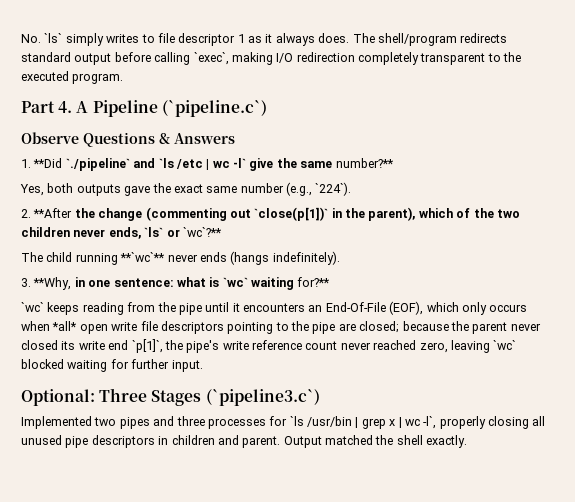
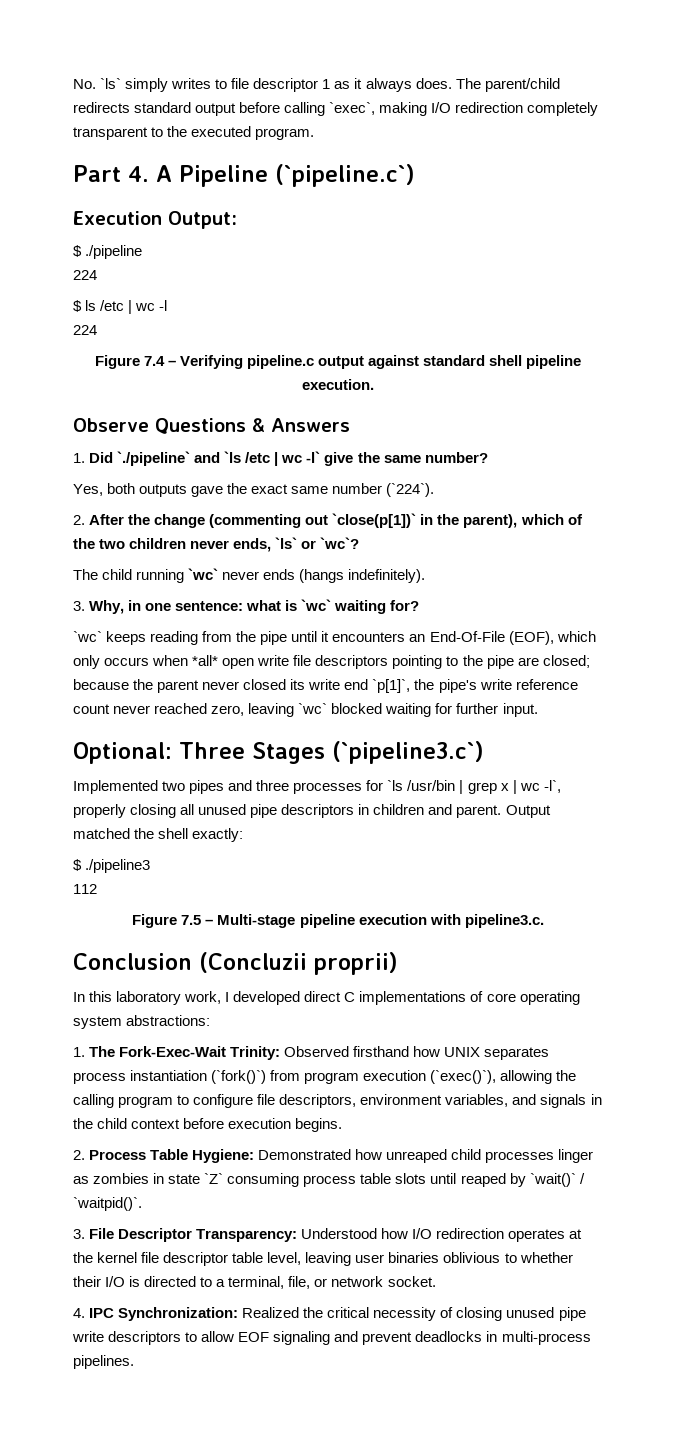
- The shell/program redirects standard output before calling `exec`, making I/O redirection completely transparent to the executed program.
+ The parent/child redirects standard output before calling `exec`, making I/O redirection completely transparent to the executed program.
+ Execution Output:
+ $ ./pipeline
+ 224
+ $ ls /etc | wc -l
+ 224
+ Figure 7.4 – Verifying pipeline.c output against standard shell pipeline execution.
- 1. **Did `./pipeline` and `ls /etc | wc -l` give the same number?**
+ 1. Did `./pipeline` and `ls /etc | wc -l` give the same number?
- Yes, both outputs gave the exact same number (e.g., `224`).
- 2. **After the change (commenting out `close(p[1])` in the parent), which of the two children never ends, `ls` or `wc`?**
+ Yes, both outputs gave the exact same number (`224`).
+ 2. After the change (commenting out `close(p[1])` in the parent), which of the two children never ends, `ls` or `wc`?
- The child running **`wc`** never ends (hangs indefinitely).
+ The child running `wc` never ends (hangs indefinitely).
- 3. **Why, in one sentence: what is `wc` waiting for?**
+ 3. Why, in one sentence: what is `wc` waiting for?
- Output matched the shell exactly.
+ Output matched the shell exactly:
+ $ ./pipeline3
+ 112
+ Figure 7.5 – Multi-stage pipeline execution with pipeline3.c.
+ Conclusion (Concluzii proprii)
+ In this laboratory work, I developed direct C implementations of core operating system abstractions:
+ 1. The Fork-Exec-Wait Trinity: Observed firsthand how UNIX separates process instantiation (`fork()`) from program execution (`exec()`), allowing the calling program to configure file descriptors, environment variables, and signals in the child context before execution begins.
+ 2. Process Table Hygiene: Demonstrated how unreaped child processes linger as zombies in state `Z` consuming process table slots until reaped by `wait()` / `waitpid()`.
+ 3. File Descriptor Transparency: Understood how I/O redirection operates at the kernel file descriptor table level, leaving user binaries oblivious to whether their I/O is directed to a terminal, file, or network socket.
+ 4. IPC Synchronization: Realized the critical necessity of closing unused pipe write descriptors to allow EOF signaling and prevent deadlocks in multi-process pipelines.

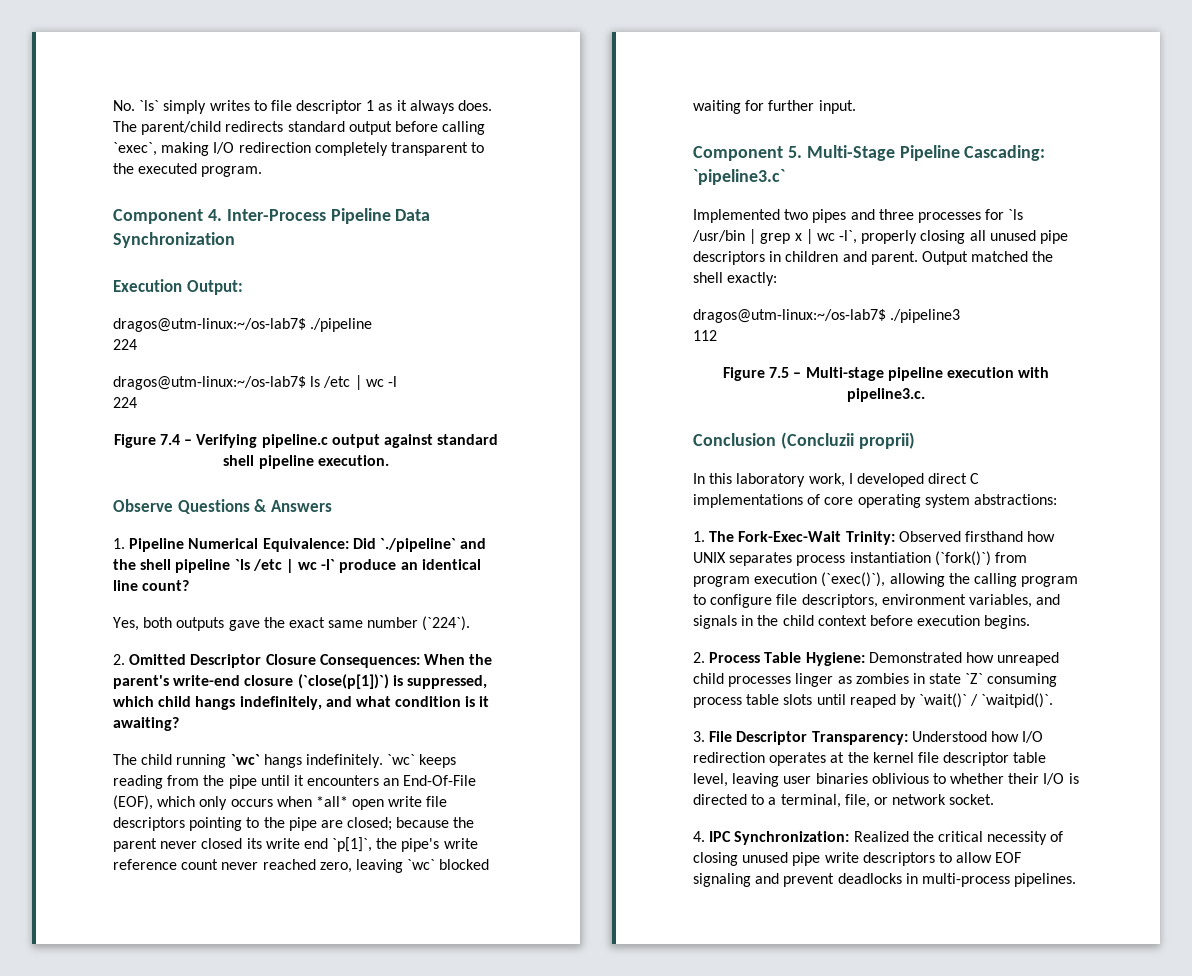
- Part 4. A Pipeline (`pipeline.c`)
+ Component 4. Inter-Process Pipeline Data Synchronization
- $ ./pipeline
+ dragos@utm-linux:~/os-lab7$ ./pipeline
- $ ls /etc | wc -l
+ dragos@utm-linux:~/os-lab7$ ls /etc | wc -l
- 1. Did `./pipeline` and `ls /etc | wc -l` give the same number?
+ 1. Pipeline Numerical Equivalence: Did `./pipeline` and the shell pipeline `ls /etc | wc -l` produce an identical line count?
- 2. After the change (commenting out `close(p[1])` in the parent), which of the two children never ends, `ls` or `wc`?
- The child running `wc` never ends (hangs indefinitely).
- 3. Why, in one sentence: what is `wc` waiting for?
- `wc` keeps reading from the pipe until it encounters an End-Of-File (EOF), which only occurs when *all* open write file descriptors pointing to the pipe are closed; because the parent never closed its write end `p[1]`, the pipe's write reference count never reached zero, leaving `wc` blocked waiting for further input.
+ 2. Omitted Descriptor Closure Consequences: When the parent's write-end closure (`close(p[1])`) is suppressed, which child hangs indefinitely, and what condition is it awaiting?
+ The child running `wc` hangs indefinitely. `wc` keeps reading from the pipe until it encounters an End-Of-File (EOF), which only occurs when *all* open write file descriptors pointing to the pipe are closed; because the parent never closed its write end `p[1]`, the pipe's write reference count never reached zero, leaving `wc` blocked waiting for further input.
- Optional: Three Stages (`pipeline3.c`)
+ Component 5. Multi-Stage Pipeline Cascading: `pipeline3.c`
- $ ./pipeline3
+ dragos@utm-linux:~/os-lab7$ ./pipeline3

